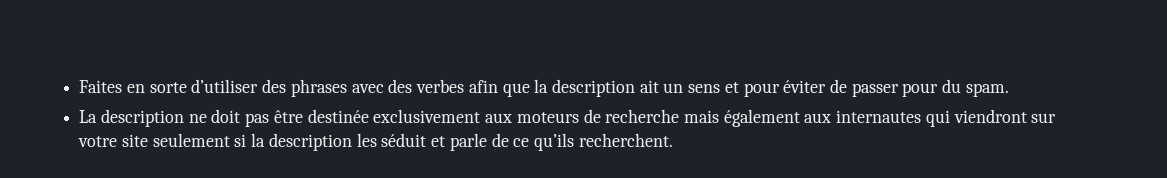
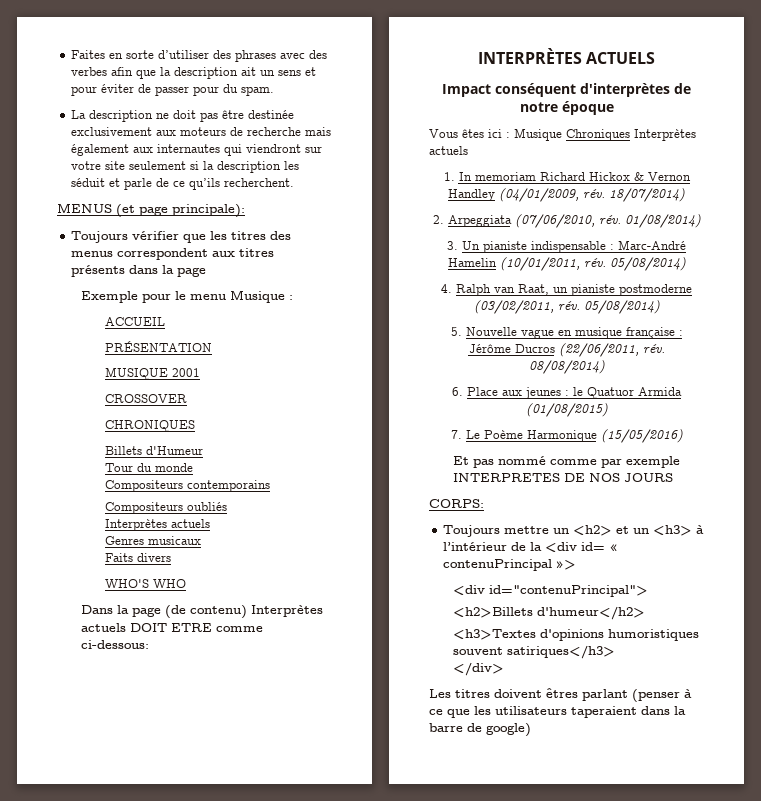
+ MENUS (et page principale):
+ Toujours vérifier que les titres des menus correspondent aux titres présents dans la page
+ Exemple pour le menu Musique :
+ ACCUEIL
+ PRÉSENTATION
+ MUSIQUE 2001
+ CROSSOVER
+ CHRONIQUES
+ Billets d'Humeur
+ Tour du monde
+ Compositeurs contemporains
+ Compositeurs oubliés
+ Interprètes actuels
+ Genres musicaux
+ Faits divers
+ WHO'S WHO
+ Dans la page (de contenu) Interprètes actuels DOIT ETRE comme ci-dessous:
+ INTERPRÈTES ACTUELS
+ Impact conséquent d'interprètes de notre époque
+ Vous êtes ici : Musique Chroniques Interprètes actuels
+ 1. In memoriam Richard Hickox & Vernon Handley (04/01/2009, rév. 18/07/2014)
+ 2. Arpeggiata (07/06/2010, rév. 01/08/2014)
+ 3. Un pianiste indispensable : Marc-André Hamelin (10/01/2011, rév. 05/08/2014)
+ 4. Ralph van Raat, un pianiste postmoderne (03/02/2011, rév. 05/08/2014)
+ 5. Nouvelle vague en musique française : Jérôme Ducros (22/06/2011, rév. 08/08/2014)
+ 6. Place aux jeunes : le Quatuor Armida (01/08/2015)
+ 7. Le Poème Harmonique (15/05/2016)
+ Et pas nommé comme par exemple INTERPRETES DE NOS JOURS
+ CORPS:
+ Toujours mettre un <h2> et un <h3> à l’intérieur de la <div id= « contenuPrincipal »>
+ <div id="contenuPrincipal">
+ <h2>Billets d'humeur</h2>
+ <h3>Textes d'opinions humoristiques souvent satiriques</h3>
+ </div>
+ Les titres doivent êtres parlant (penser à ce que les utilisateurs taperaient dans la barre de google)

